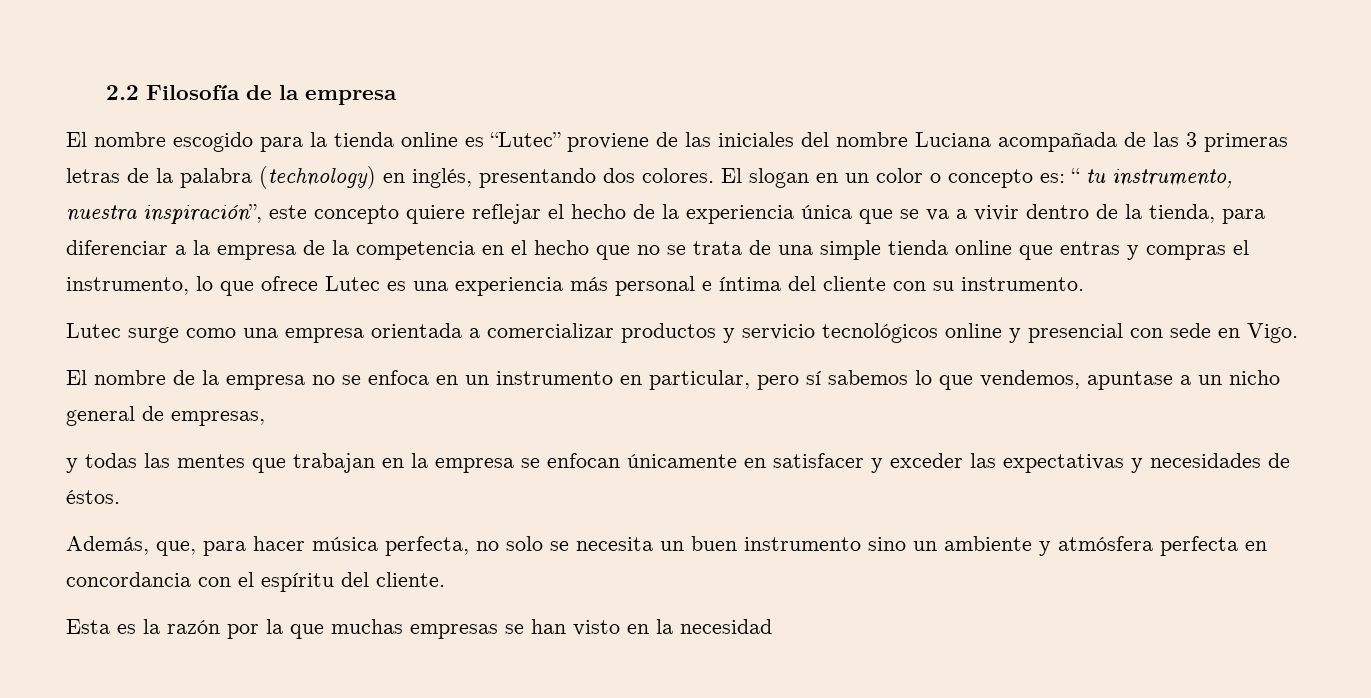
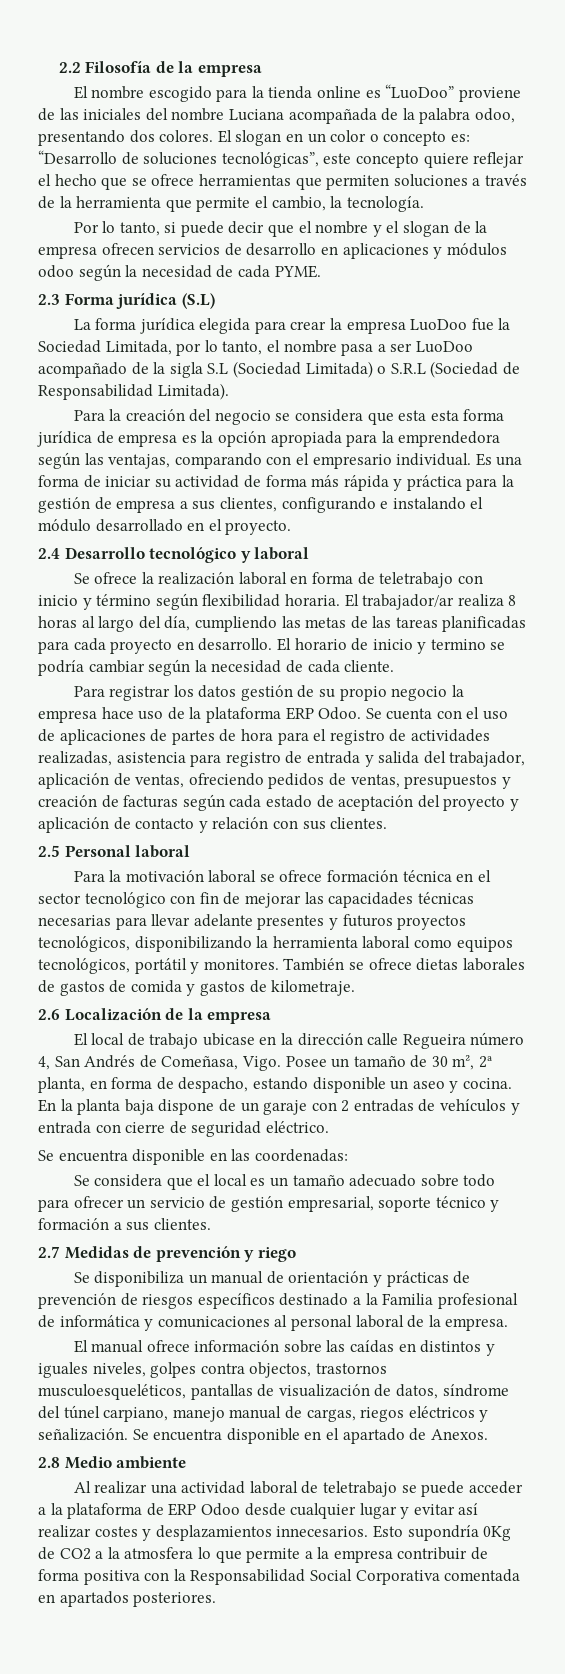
- El nombre escogido para la tienda online es “Lutec” proviene de las iniciales del nombre Luciana acompañada de las 3 primeras letras de la palabra (technology) en inglés, presentando dos colores.
+ El nombre escogido para la tienda online es “LuoDoo” proviene de las iniciales del nombre Luciana acompañada de la palabra odoo, presentando dos colores.
- El slogan en un color o concepto es: “ tu instrumento, nuestra inspiración”, este concepto quiere reflejar el hecho de la experiencia única que se va a vivir dentro de la tienda, para diferenciar a la empresa de la competencia en el hecho que no se trata de una simple tienda online que entras y compras el instrumento, lo que ofrece Lutec es una experiencia más personal e íntima del cliente con su instrumento.
- Lutec surge como una empresa orientada a comercializar productos y servicio tecnológicos online y presencial con sede en Vigo.
- El nombre de la empresa no se enfoca en un instrumento en particular, pero sí sabemos lo que vendemos, apuntase a un nicho general de empresas,
- y todas las mentes que trabajan en la empresa se enfocan únicamente en satisfacer y exceder las expectativas y necesidades de éstos.
- Además, que, para hacer música perfecta, no solo se necesita un buen instrumento sino un ambiente y atmósfera perfecta en concordancia con el espíritu del cliente.
- Esta es la razón por la que muchas empresas se han visto en la necesidad
+ El slogan en un color o concepto es: “Desarrollo de soluciones tecnológicas”, este concepto quiere reflejar el hecho que se ofrece herramientas que permiten soluciones a través de la herramienta que permite el cambio, la tecnología.
+ Por lo tanto, si puede decir que el nombre y el slogan de la empresa ofrecen servicios de desarrollo en aplicaciones y módulos odoo según la necesidad de cada PYME.
+ 2.3 Forma jurídica (S.L)
+ La forma jurídica elegida para crear la empresa LuoDoo fue la Sociedad Limitada, por lo tanto, el nombre pasa a ser LuoDoo acompañado de la sigla S.L (Sociedad Limitada) o S.R.L (Sociedad de Responsabilidad Limitada).
+ Para la creación del negocio se considera que esta esta forma jurídica de empresa es la opción apropiada para la emprendedora según las ventajas, comparando con el empresario individual. Es una forma de iniciar su actividad de forma más rápida y práctica para la gestión de empresa a sus clientes, configurando e instalando el módulo desarrollado en el proyecto.
+ 2.4 Desarrollo tecnológico y laboral
+ Se ofrece la realización laboral en forma de teletrabajo con inicio y término según flexibilidad horaria. El trabajador/ar realiza 8 horas al largo del día, cumpliendo las metas de las tareas planificadas para cada proyecto en desarrollo. El horario de inicio y termino se podría cambiar según la necesidad de cada cliente.
+ Para registrar los datos gestión de su propio negocio la empresa hace uso de la plataforma ERP Odoo. Se cuenta con el uso de aplicaciones de partes de hora para el registro de actividades realizadas, asistencia para registro de entrada y salida del trabajador, aplicación de ventas, ofreciendo pedidos de ventas, presupuestos y creación de facturas según cada estado de aceptación del proyecto y aplicación de contacto y relación con sus clientes.
+ 2.5 Personal laboral
+ Para la motivación laboral se ofrece formación técnica en el sector tecnológico con fin de mejorar las capacidades técnicas necesarias para llevar adelante presentes y futuros proyectos tecnológicos, disponibilizando la herramienta laboral como equipos tecnológicos, portátil y monitores. También se ofrece dietas laborales de gastos de comida y gastos de kilometraje.
+ 2.6 Localización de la empresa
+ El local de trabajo ubicase en la dirección calle Regueira número 4, San Andrés de Comeñasa, Vigo. Posee un tamaño de 30 m², 2ª planta, en forma de despacho, estando disponible un aseo y cocina. En la planta baja dispone de un garaje con 2 entradas de vehículos y entrada con cierre de seguridad eléctrico.
+ Se encuentra disponible en las coordenadas:
+ Se considera que el local es un tamaño adecuado sobre todo para ofrecer un servicio de gestión empresarial, soporte técnico y formación a sus clientes.
+ 2.7 Medidas de prevención y riego
+ Se disponibiliza un manual de orientación y prácticas de prevención de riesgos específicos destinado a la Familia profesional de informática y comunicaciones al personal laboral de la empresa.
+ El manual ofrece información sobre las caídas en distintos y iguales niveles, golpes contra objectos, trastornos musculoesqueléticos, pantallas de visualización de datos, síndrome del túnel carpiano, manejo manual de cargas, riegos eléctricos y señalización. Se encuentra disponible en el apartado de Anexos.
+ 2.8 Medio ambiente
+ Al realizar una actividad laboral de teletrabajo se puede acceder a la plataforma de ERP Odoo desde cualquier lugar y evitar así realizar costes y desplazamientos innecesarios. Esto supondría 0Kg de CO2 a la atmosfera lo que permite a la empresa contribuir de forma positiva con la Responsabilidad Social Corporativa comentada en apartados posteriores.

